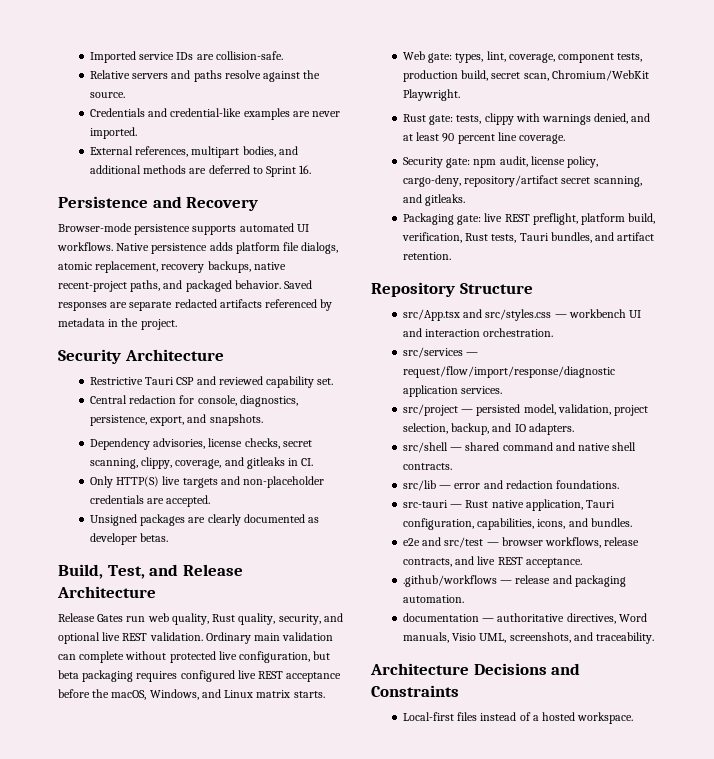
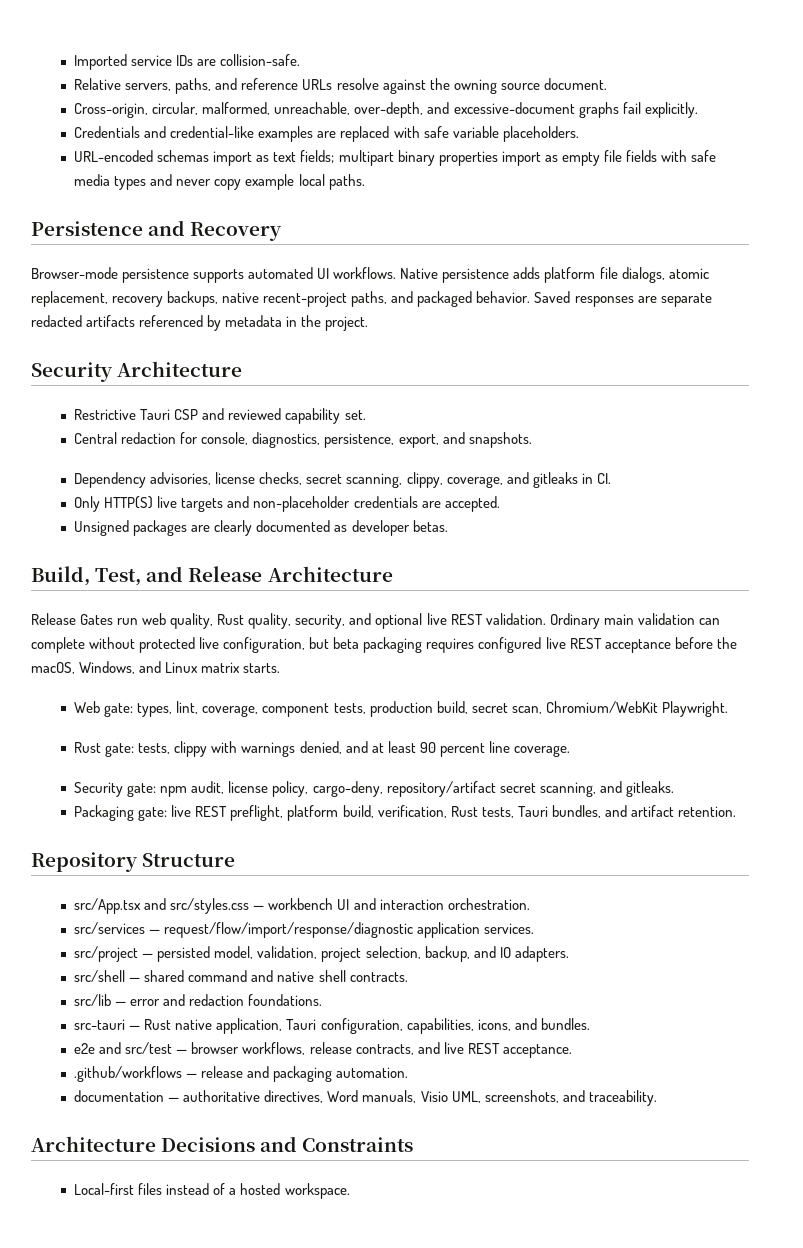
- Relative servers and paths resolve against the source.
+ Relative servers, paths, and reference URLs resolve against the owning source document.
+ Cross-origin, circular, malformed, unreachable, over-depth, and excessive-document graphs fail explicitly.
- Credentials and credential-like examples are never imported.
- External references, multipart bodies, and additional methods are deferred to Sprint 16.
+ Credentials and credential-like examples are replaced with safe variable placeholders.
+ URL-encoded schemas import as text fields; multipart binary properties import as empty file fields with safe media types and never copy example local paths.

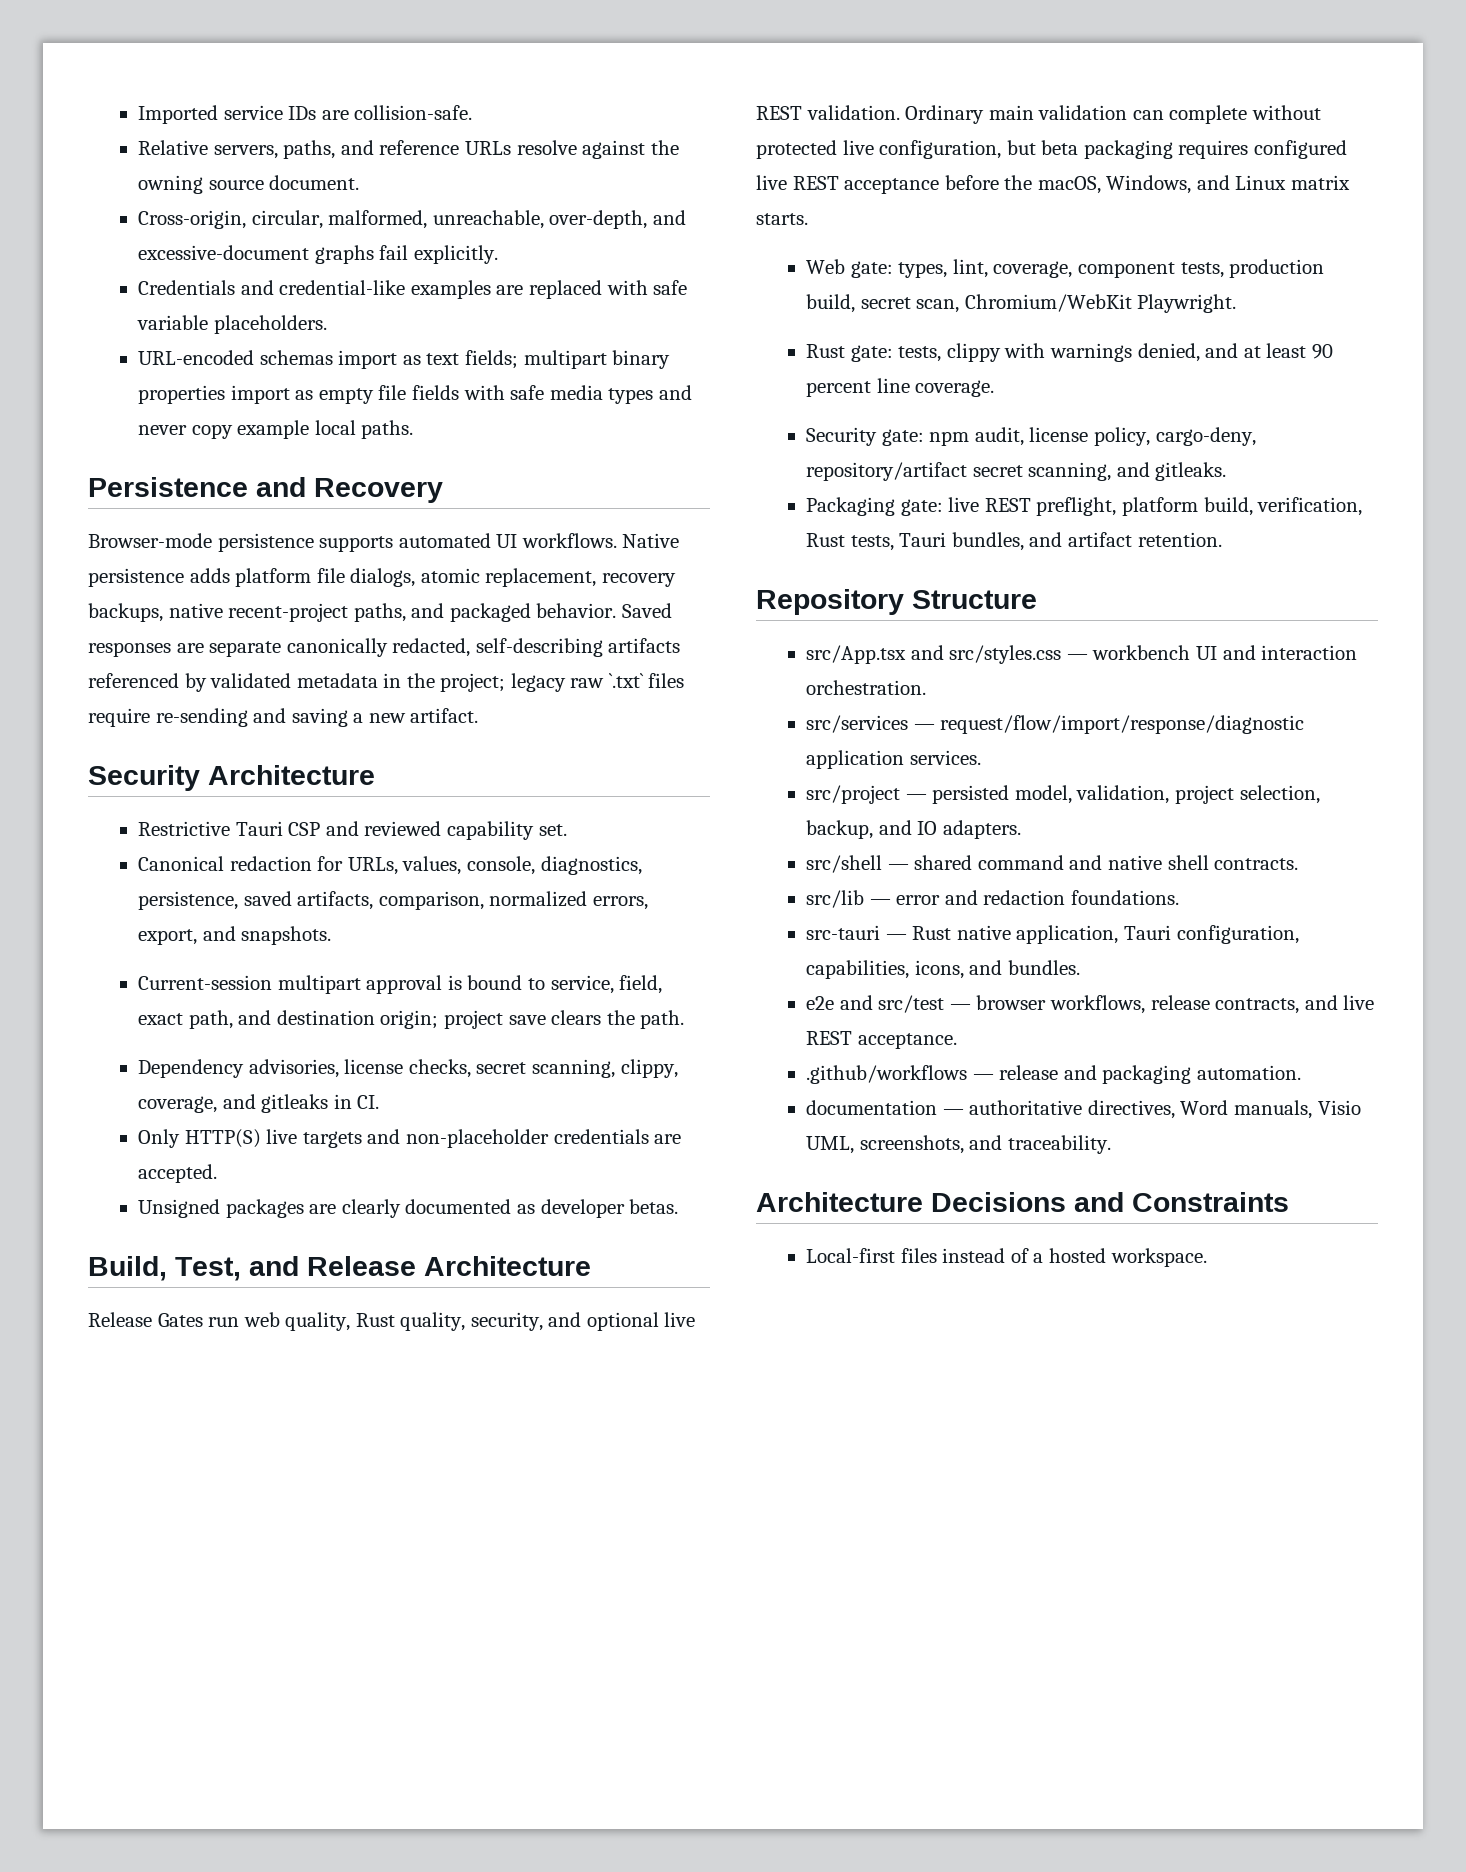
- Saved responses are separate redacted artifacts referenced by metadata in the project.
+ Saved responses are separate canonically redacted, self-describing artifacts referenced by validated metadata in the project; legacy raw `.txt` files require re-sending and saving a new artifact.
- Central redaction for console, diagnostics, persistence, export, and snapshots.
+ Canonical redaction for URLs, values, console, diagnostics, persistence, saved artifacts, comparison, normalized errors, export, and snapshots.
+ Current-session multipart approval is bound to service, field, exact path, and destination origin; project save clears the path.

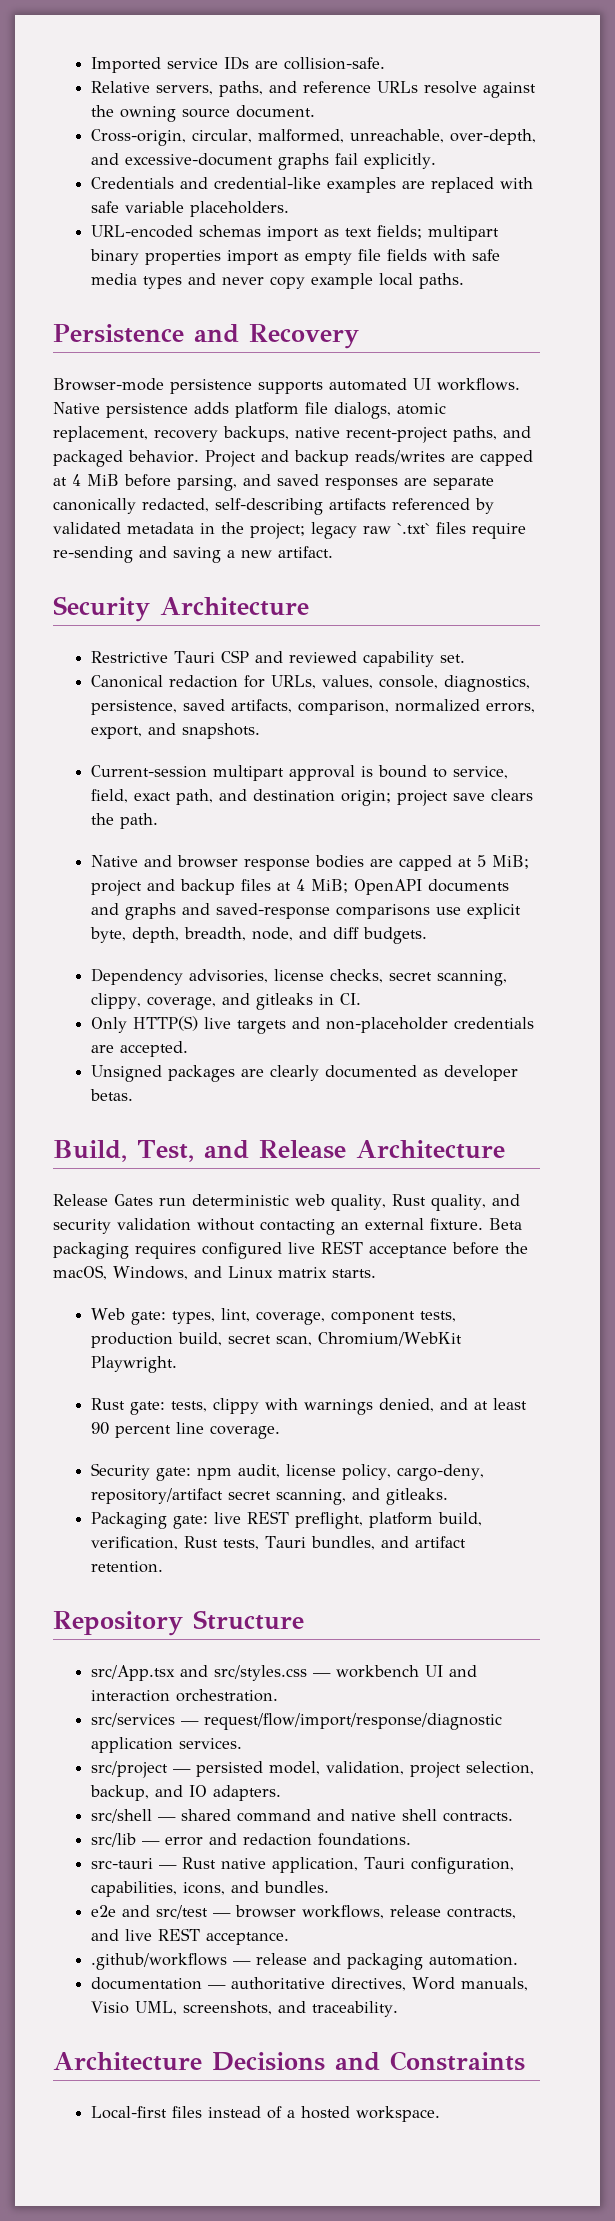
- Saved responses are separate canonically redacted, self-describing artifacts referenced by validated metadata in the project; legacy raw `.txt` files require re-sending and saving a new artifact.
+ Project and backup reads/writes are capped at 4 MiB before parsing, and saved responses are separate canonically redacted, self-describing artifacts referenced by validated metadata in the project; legacy raw `.txt` files require re-sending and saving a new artifact.
+ Native and browser response bodies are capped at 5 MiB; project and backup files at 4 MiB; OpenAPI documents and graphs and saved-response comparisons use explicit byte, depth, breadth, node, and diff budgets.
- Release Gates run web quality, Rust quality, security, and optional live REST validation. Ordinary main validation can complete without protected live configuration, but beta packaging requires configured live REST acceptance before the macOS, Windows, and Linux matrix starts.
+ Release Gates run deterministic web quality, Rust quality, and security validation without contacting an external fixture. Beta packaging requires configured live REST acceptance before the macOS, Windows, and Linux matrix starts.

